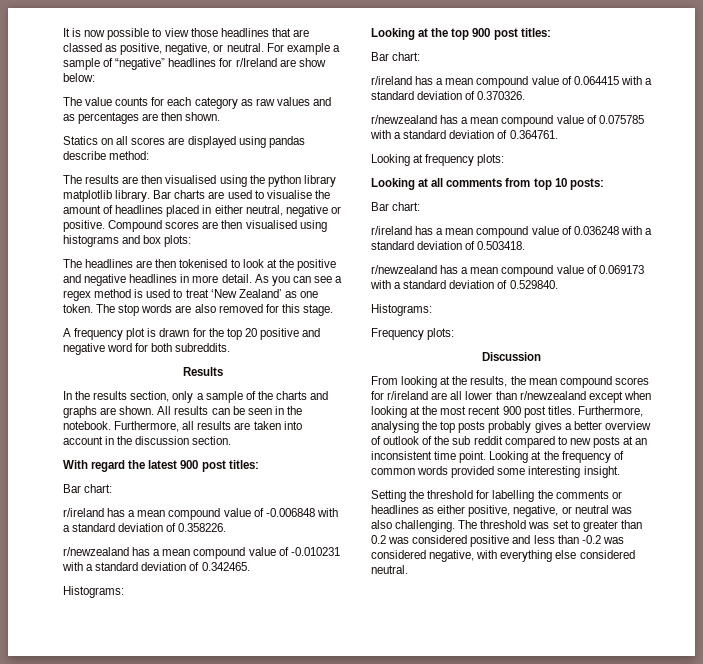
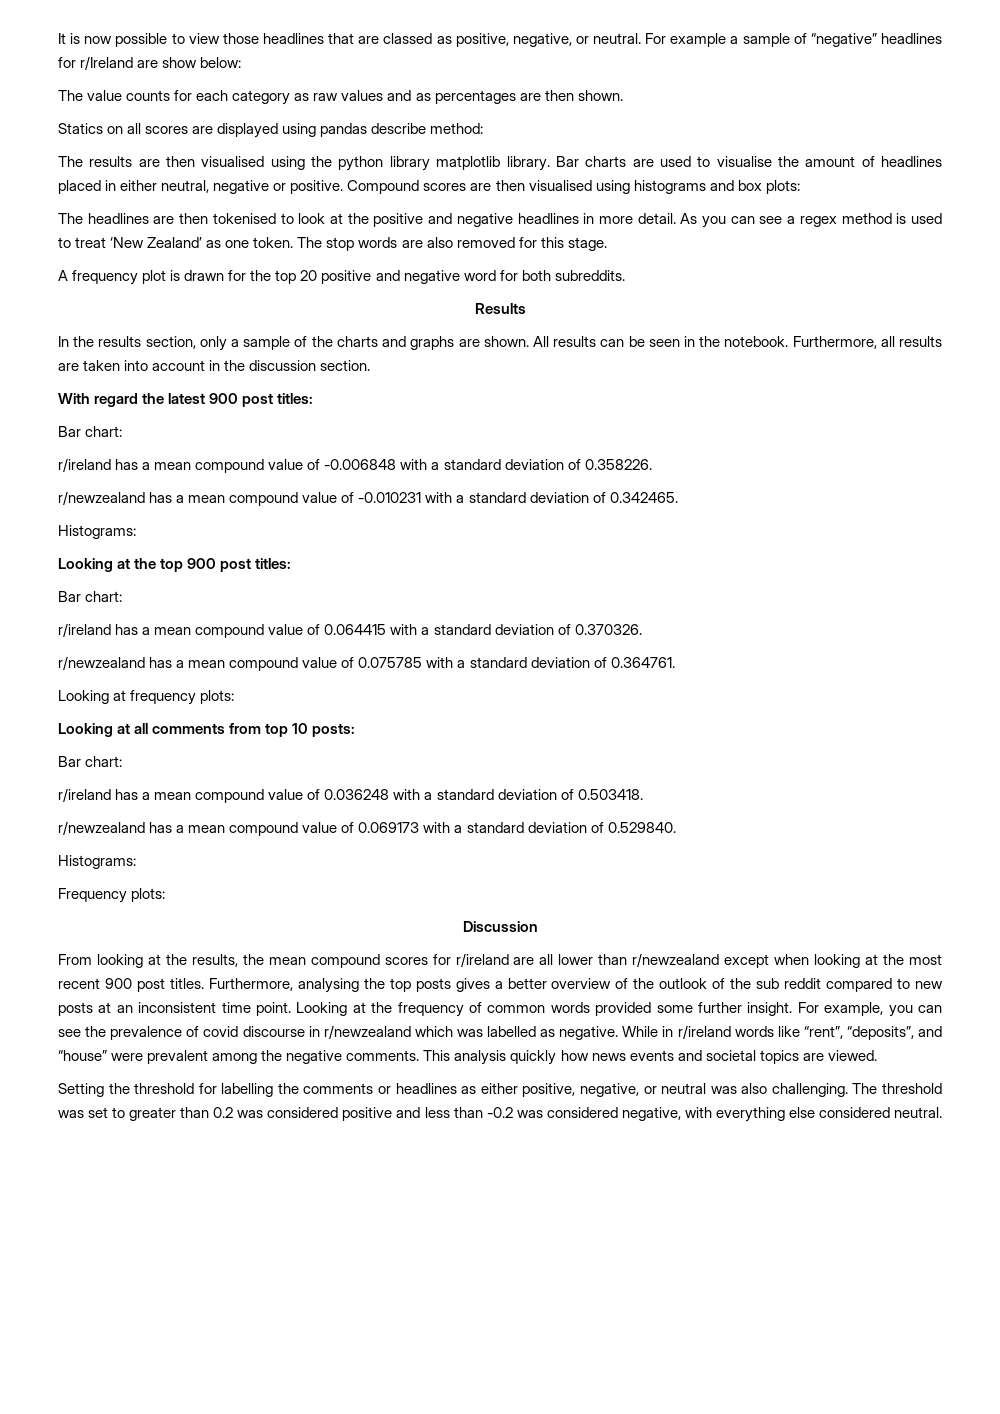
- Furthermore, analysing the top posts probably gives a better overview of outlook of the sub reddit compared to new posts at an inconsistent time point.
+ Furthermore, analysing the top posts gives a better overview of the outlook of the sub reddit compared to new posts at an inconsistent time point.
- Looking at the frequency of common words provided some interesting insight.
+ Looking at the frequency of common words provided some further insight. For example, you can see the prevalence of covid discourse in r/newzealand which was labelled as negative. While in r/ireland words like “rent”, “deposits”, and “house” were prevalent among the negative comments. This analysis quickly how news events and societal topics are viewed.

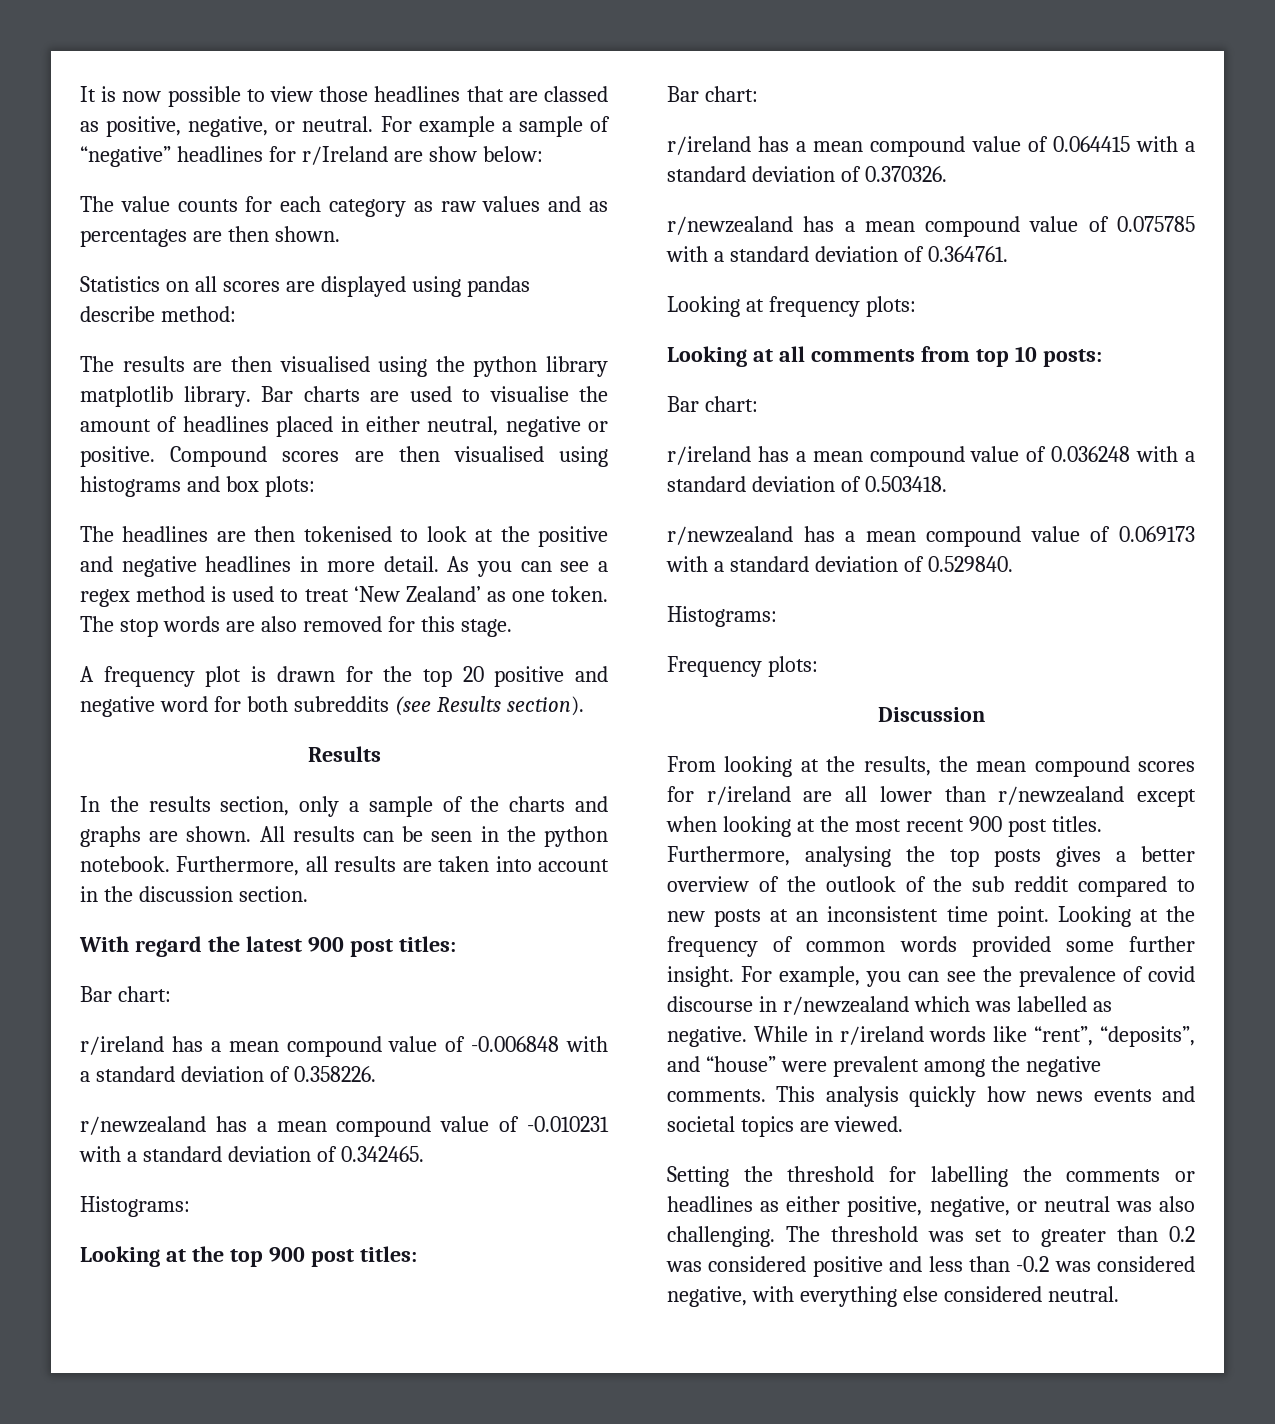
- Statics on all scores are displayed using pandas describe method:
+ Statistics on all scores are displayed using pandas describe method:
- A frequency plot is drawn for the top 20 positive and negative word for both subreddits.
+ A frequency plot is drawn for the top 20 positive and negative word for both subreddits (see Results section).
- All results can be seen in the notebook.
+ All results can be seen in the python notebook.

